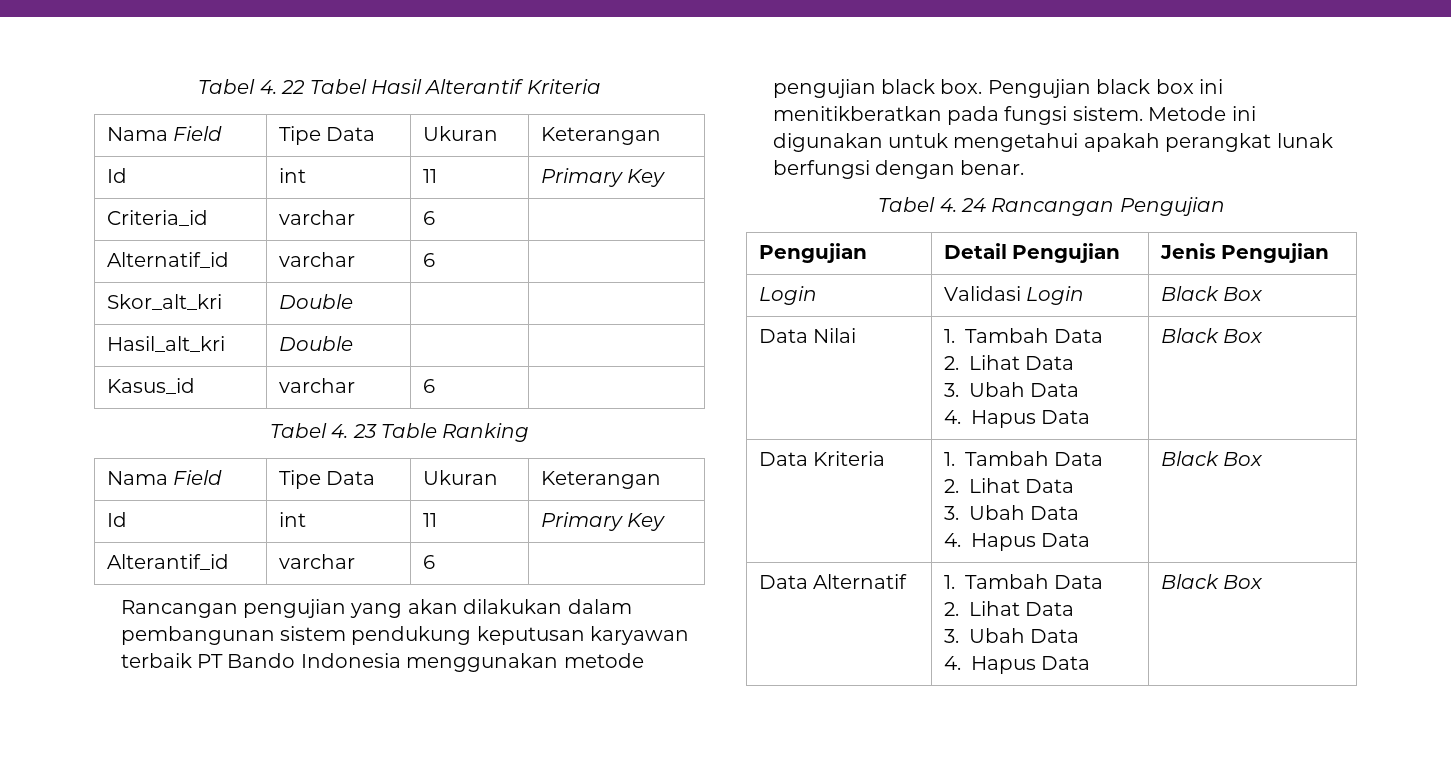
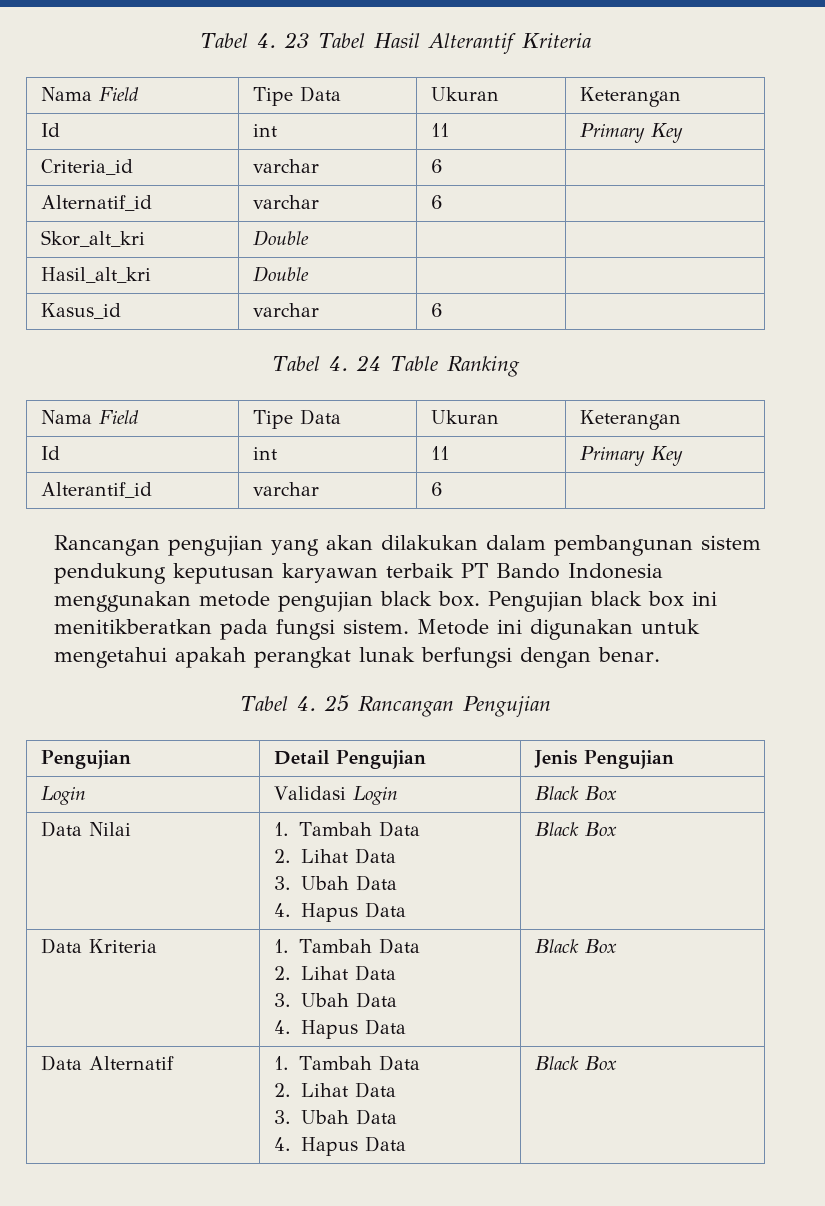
- Tabel 4. 22 Tabel Hasil Alterantif Kriteria
+ Tabel 4. 23 Tabel Hasil Alterantif Kriteria
- Tabel 4. 23 Table Ranking
+ Tabel 4. 24 Table Ranking
- Tabel 4. 24 Rancangan Pengujian
+ Tabel 4. 25 Rancangan Pengujian

